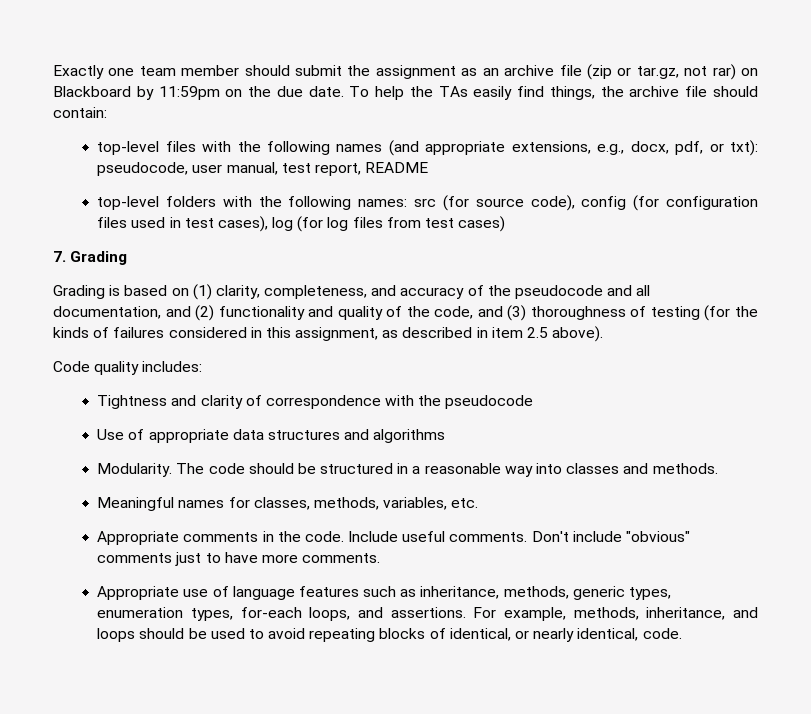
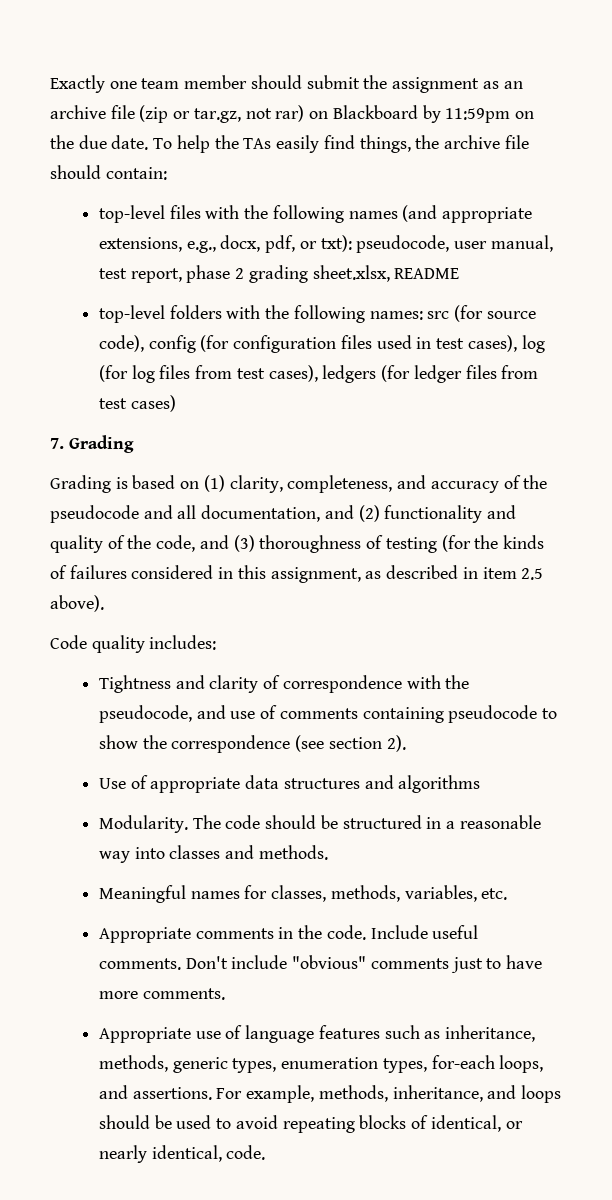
- top-level files with the following names (and appropriate extensions, e.g., docx, pdf, or txt): pseudocode, user manual, test report, README
+ top-level files with the following names (and appropriate extensions, e.g., docx, pdf, or txt): pseudocode, user manual, test report, phase 2 grading sheet.xlsx, README
- top-level folders with the following names: src (for source code), config (for configuration files used in test cases), log (for log files from test cases)
+ top-level folders with the following names: src (for source code), config (for configuration files used in test cases), log (for log files from test cases), ledgers (for ledger files from test cases)
- Tightness and clarity of correspondence with the pseudocode
+ Tightness and clarity of correspondence with the pseudocode, and use of comments containing pseudocode to show the correspondence (see section 2).

